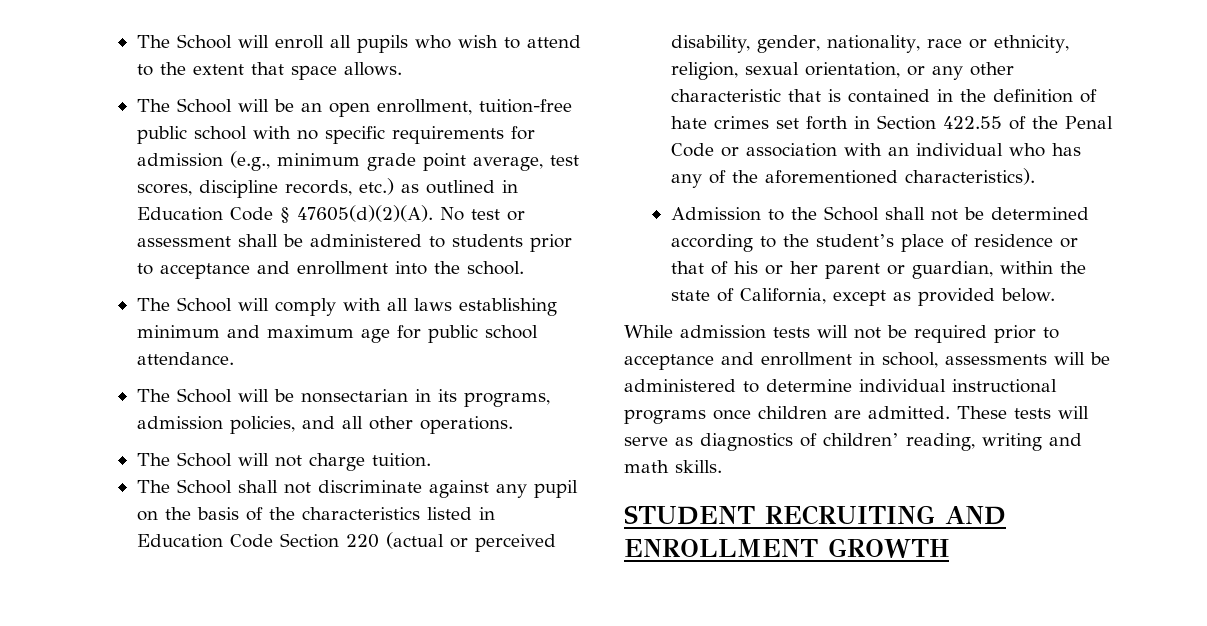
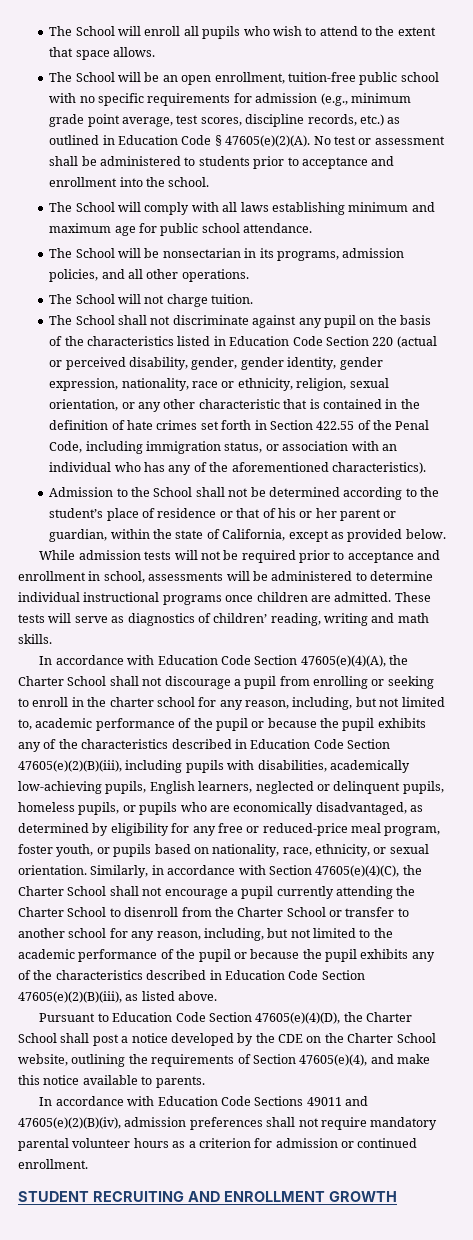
- The School will be an open enrollment, tuition-free public school with no specific requirements for admission (e.g., minimum grade point average, test scores, discipline records, etc.) as outlined in Education Code § 47605(d)(2)(A).
+ The School will be an open enrollment, tuition-free public school with no specific requirements for admission (e.g., minimum grade point average, test scores, discipline records, etc.) as outlined in Education Code § 47605(e)(2)(A).
- The School shall not discriminate against any pupil on the basis of the characteristics listed in Education Code Section 220 (actual or perceived disability, gender, nationality, race or ethnicity, religion, sexual orientation, or any other characteristic that is contained in the definition of hate crimes set forth in Section 422.55 of the Penal Code or association with an individual who has any of the aforementioned characteristics).
+ The School shall not discriminate against any pupil on the basis of the characteristics listed in Education Code Section 220 (actual or perceived disability, gender, gender identity, gender expression, nationality, race or ethnicity, religion, sexual orientation, or any other characteristic that is contained in the definition of hate crimes set forth in Section 422.55 of the Penal Code, including immigration status, or association with an individual who has any of the aforementioned characteristics).
+ In accordance with Education Code Section 47605(e)(4)(A), the Charter School shall not discourage a pupil from enrolling or seeking to enroll in the charter school for any reason, including, but not limited to, academic performance of the pupil or because the pupil exhibits any of the characteristics described in Education Code Section 47605(e)(2)(B)(iii), including pupils with disabilities, academically low-achieving pupils, English learners, neglected or delinquent pupils, homeless pupils, or pupils who are economically disadvantaged, as determined by eligibility for any free or reduced-price meal program, foster youth, or pupils based on nationality, race, ethnicity, or sexual orientation. Similarly, in accordance with Section 47605(e)(4)(C), the Charter School shall not encourage a pupil currently attending the Charter School to disenroll from the Charter School or transfer to another school for any reason, including, but not limited to the academic performance of the pupil or because the pupil exhibits any of the characteristics described in Education Code Section 47605(e)(2)(B)(iii), as listed above.
+ Pursuant to Education Code Section 47605(e)(4)(D), the Charter School shall post a notice developed by the CDE on the Charter School website, outlining the requirements of Section 47605(e)(4), and make this notice available to parents.
+ In accordance with Education Code Sections 49011 and 47605(e)(2)(B)(iv), admission preferences shall not require mandatory parental volunteer hours as a criterion for admission or continued enrollment.

